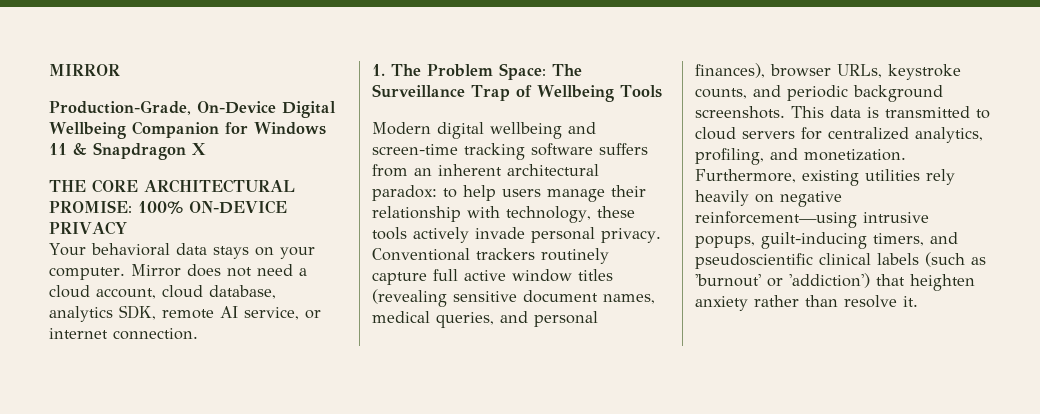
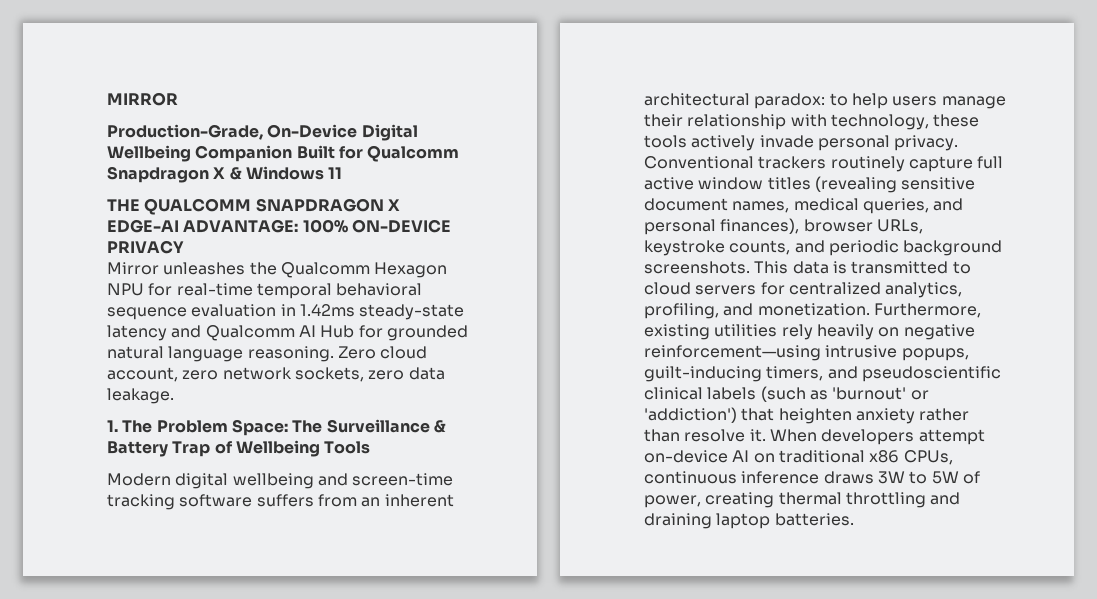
- Production-Grade, On-Device Digital Wellbeing Companion for Windows 11 & Snapdragon X
- THE CORE ARCHITECTURAL PROMISE: 100% ON-DEVICE PRIVACY
- Your behavioral data stays on your computer. Mirror does not need a cloud account, cloud database, analytics SDK, remote AI service, or internet connection.
+ Production-Grade, On-Device Digital Wellbeing Companion Built for Qualcomm Snapdragon X & Windows 11
+ THE QUALCOMM SNAPDRAGON X EDGE-AI ADVANTAGE: 100% ON-DEVICE PRIVACY
+ Mirror unleashes the Qualcomm Hexagon NPU for real-time temporal behavioral sequence evaluation in 1.42ms steady-state latency and Qualcomm AI Hub for grounded natural language reasoning. Zero cloud account, zero network sockets, zero data leakage.
- 1. The Problem Space: The Surveillance Trap of Wellbeing Tools
+ 1. The Problem Space: The Surveillance & Battery Trap of Wellbeing Tools
+ When developers attempt on-device AI on traditional x86 CPUs, continuous inference draws 3W to 5W of power, creating thermal throttling and draining laptop batteries.

